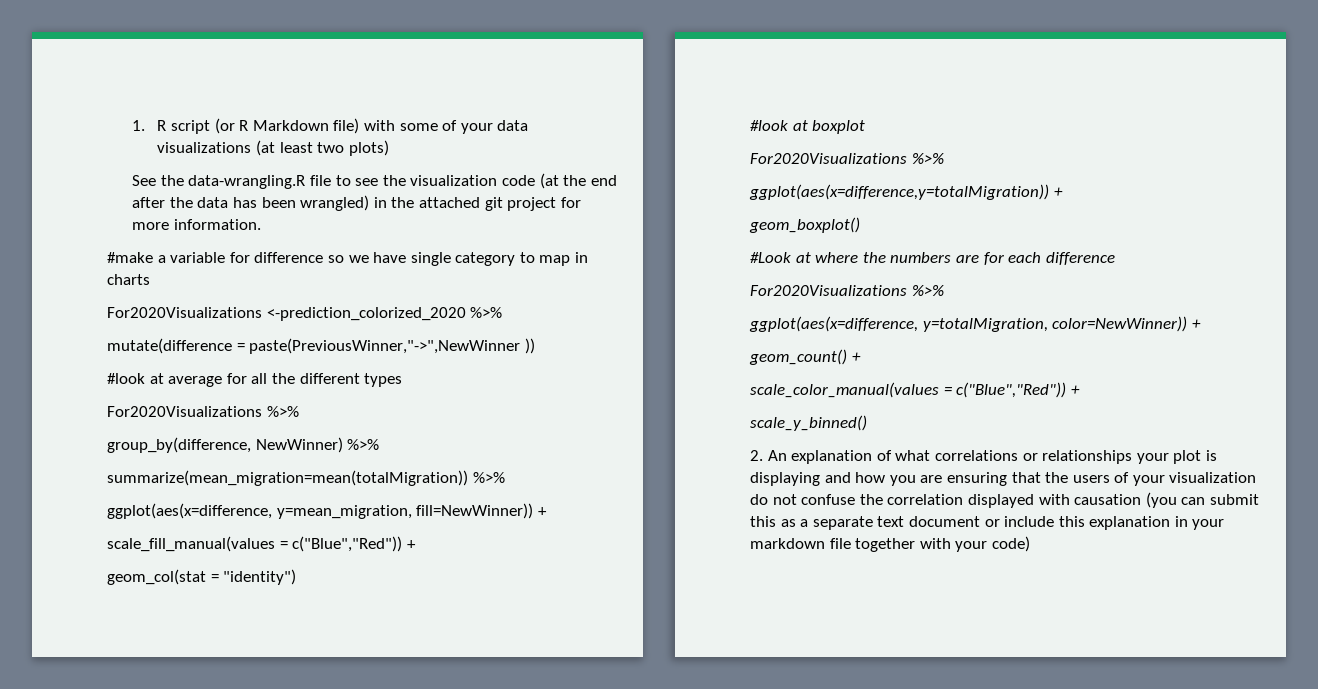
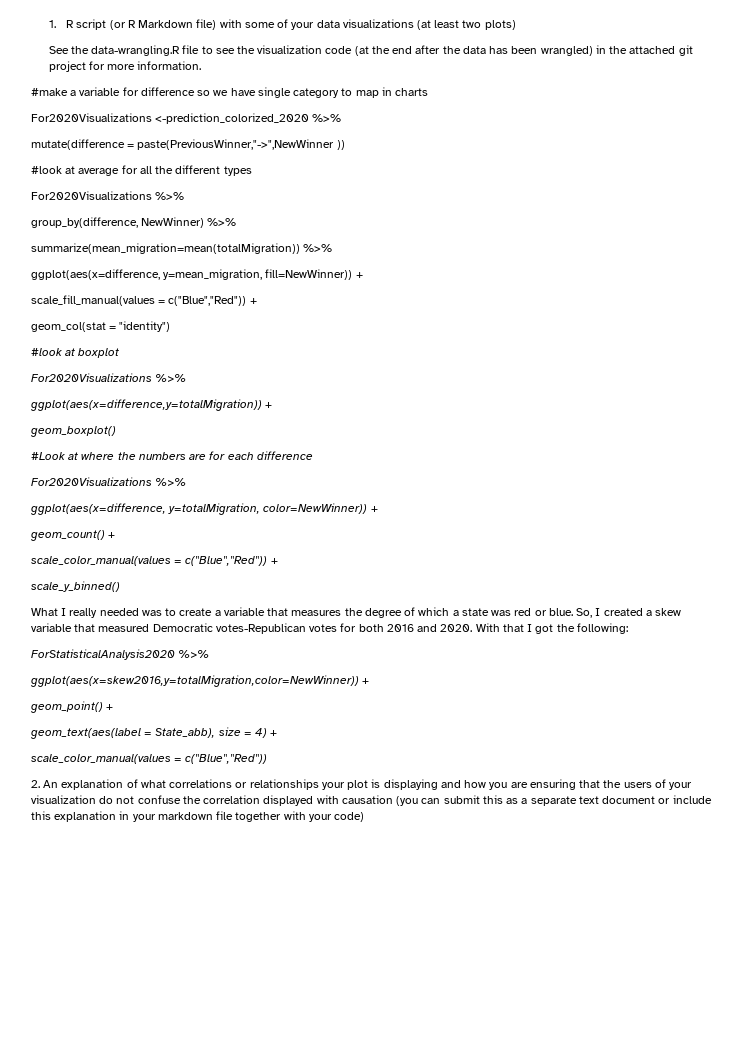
+ What I really needed was to create a variable that measures the degree of which a state was red or blue. So, I created a skew variable that measured Democratic votes-Republican votes for both 2016 and 2020. With that I got the following:
+ ForStatisticalAnalysis2020 %>%
+ ggplot(aes(x=skew2016,y=totalMigration,color=NewWinner)) +
+ geom_point() +
+ geom_text(aes(label = State_abb), size = 4) +
+ scale_color_manual(values = c("Blue","Red"))

